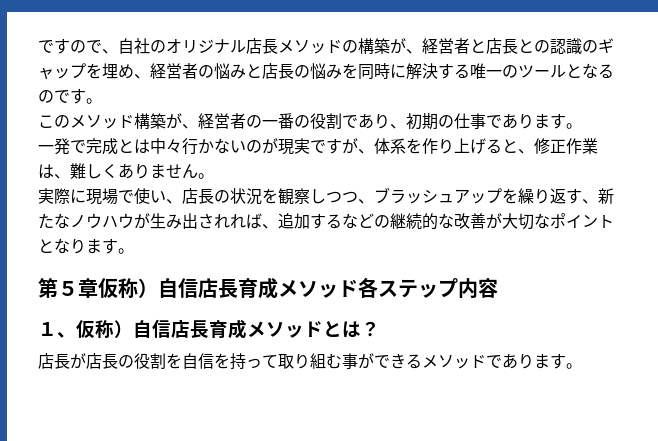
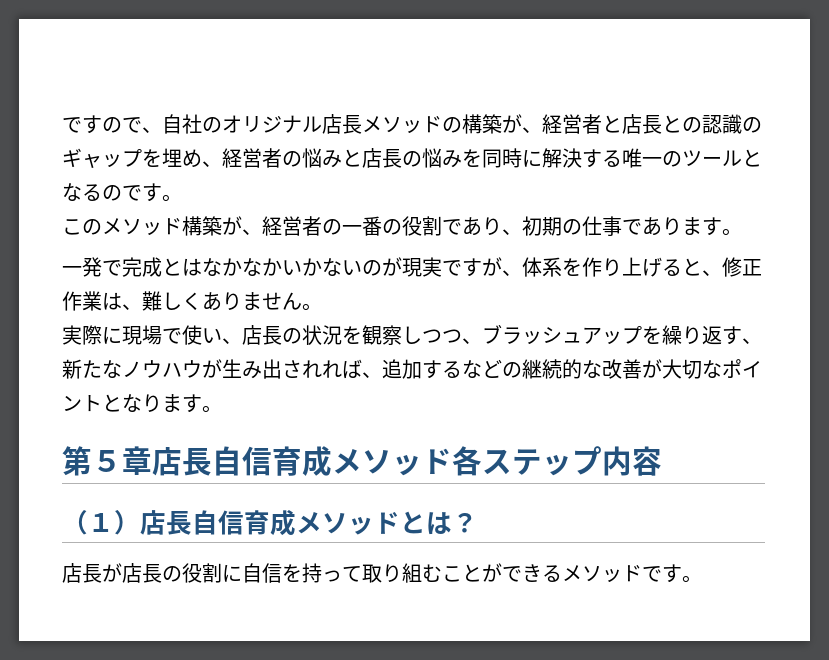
- 一発で完成とは中々行かないのが現実ですが、体系を作り上げると、修正作業は、難しくありません。
+ 一発で完成とはなかなかいかないのが現実ですが、体系を作り上げると、修正作業は、難しくありません。
- 第５章仮称）自信店長育成メソッド各ステップ内容
+ 第５章店長自信育成メソッド各ステップ内容
- １、仮称）自信店長育成メソッドとは？
+ （１）店長自信育成メソッドとは？
- 店長が店長の役割を自信を持って取り組む事ができるメソッドであります。
+ 店長が店長の役割に自信を持って取り組むことができるメソッドです。

